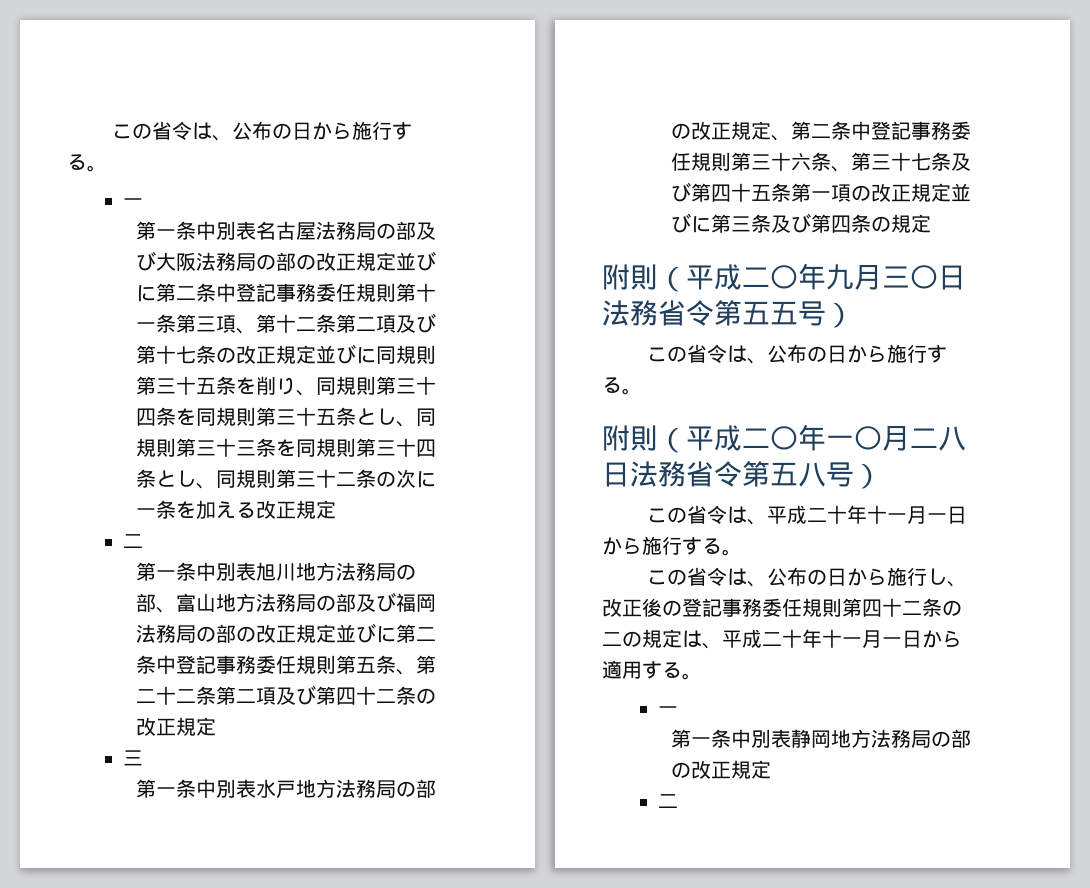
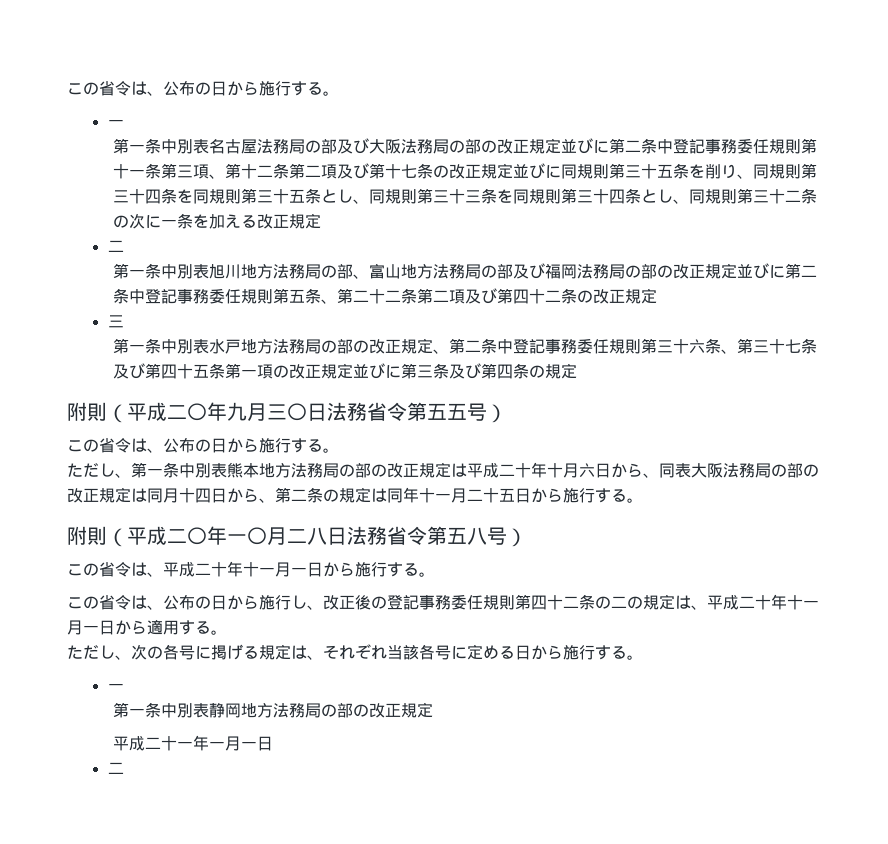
+ ただし、第一条中別表熊本地方法務局の部の改正規定は平成二十年十月六日から、同表大阪法務局の部の改正規定は同月十四日から、第二条の規定は同年十一月二十五日から施行する。
+ ただし、次の各号に掲げる規定は、それぞれ当該各号に定める日から施行する。
+ 平成二十一年一月一日

